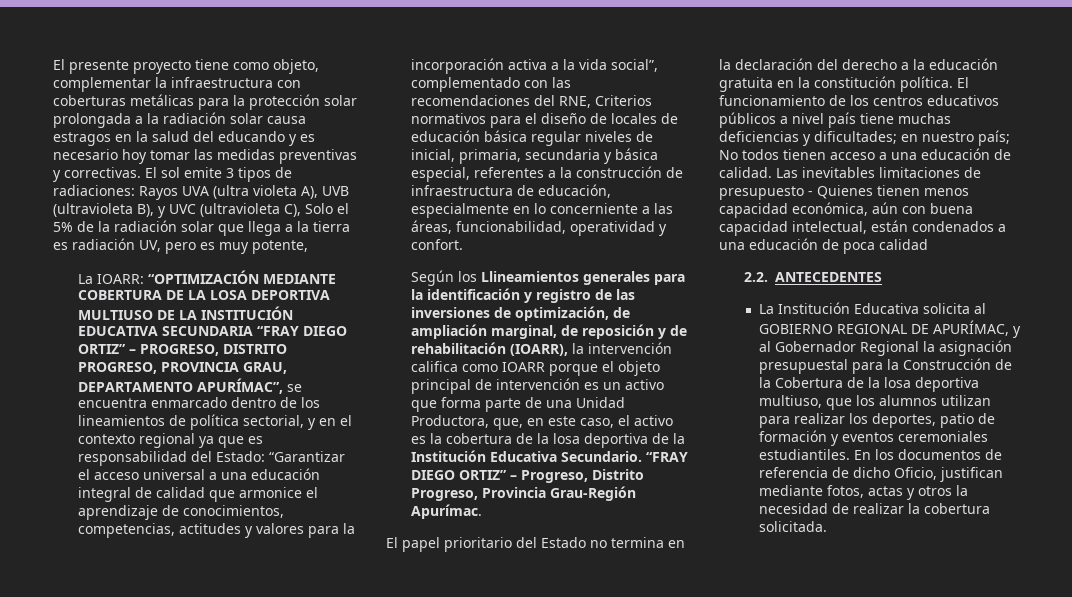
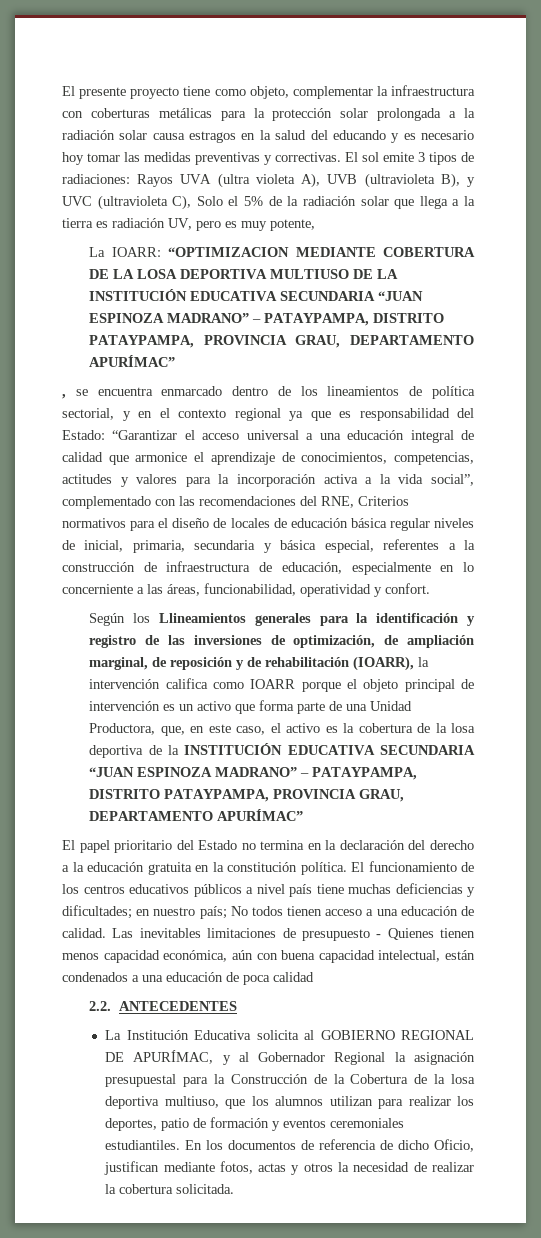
- “OPTIMIZACIÓN MEDIANTE COBERTURA DE LA LOSA DEPORTIVA MULTIUSO DE LA INSTITUCIÓN EDUCATIVA SECUNDARIA “FRAY DIEGO ORTIZ” – PROGRESO, DISTRITO PROGRESO, PROVINCIA GRAU, DEPARTAMENTO APURÍMAC”, se encuentra enmarcado dentro de los lineamientos de política sectorial, y en el contexto regional ya que es responsabilidad del Estado:
+ “OPTIMIZACION MEDIANTE COBERTURA DE LA LOSA DEPORTIVA MULTIUSO DE LA INSTITUCIÓN EDUCATIVA SECUNDARIA “JUAN ESPINOZA MADRANO” – PATAYPAMPA, DISTRITO PATAYPAMPA, PROVINCIA GRAU, DEPARTAMENTO APURÍMAC”
+ , se encuentra enmarcado dentro de los lineamientos de política sectorial, y en el contexto regional ya que es responsabilidad del Estado:
- Según los Llineamientos generales para la identificación y registro de las inversiones de optimización, de ampliación marginal, de reposición y de rehabilitación (IOARR), la intervención califica como IOARR porque el objeto principal de intervención es un activo que forma parte de una Unidad Productora, que, en este caso, el activo es la cobertura de la losa deportiva de la Institución Educativa Secundario. “FRAY DIEGO ORTIZ” – Progreso, Distrito Progreso, Provincia Grau-Región Apurímac.
+ Según los Llineamientos generales para la identificación y registro de las inversiones de optimización, de ampliación marginal, de reposición y de rehabilitación (IOARR), la intervención califica como IOARR porque el objeto principal de intervención es un activo que forma parte de una Unidad Productora, que, en este caso, el activo es la cobertura de la losa deportiva de la INSTITUCIÓN EDUCATIVA SECUNDARIA “JUAN ESPINOZA MADRANO” – PATAYPAMPA, DISTRITO PATAYPAMPA, PROVINCIA GRAU, DEPARTAMENTO APURÍMAC”

